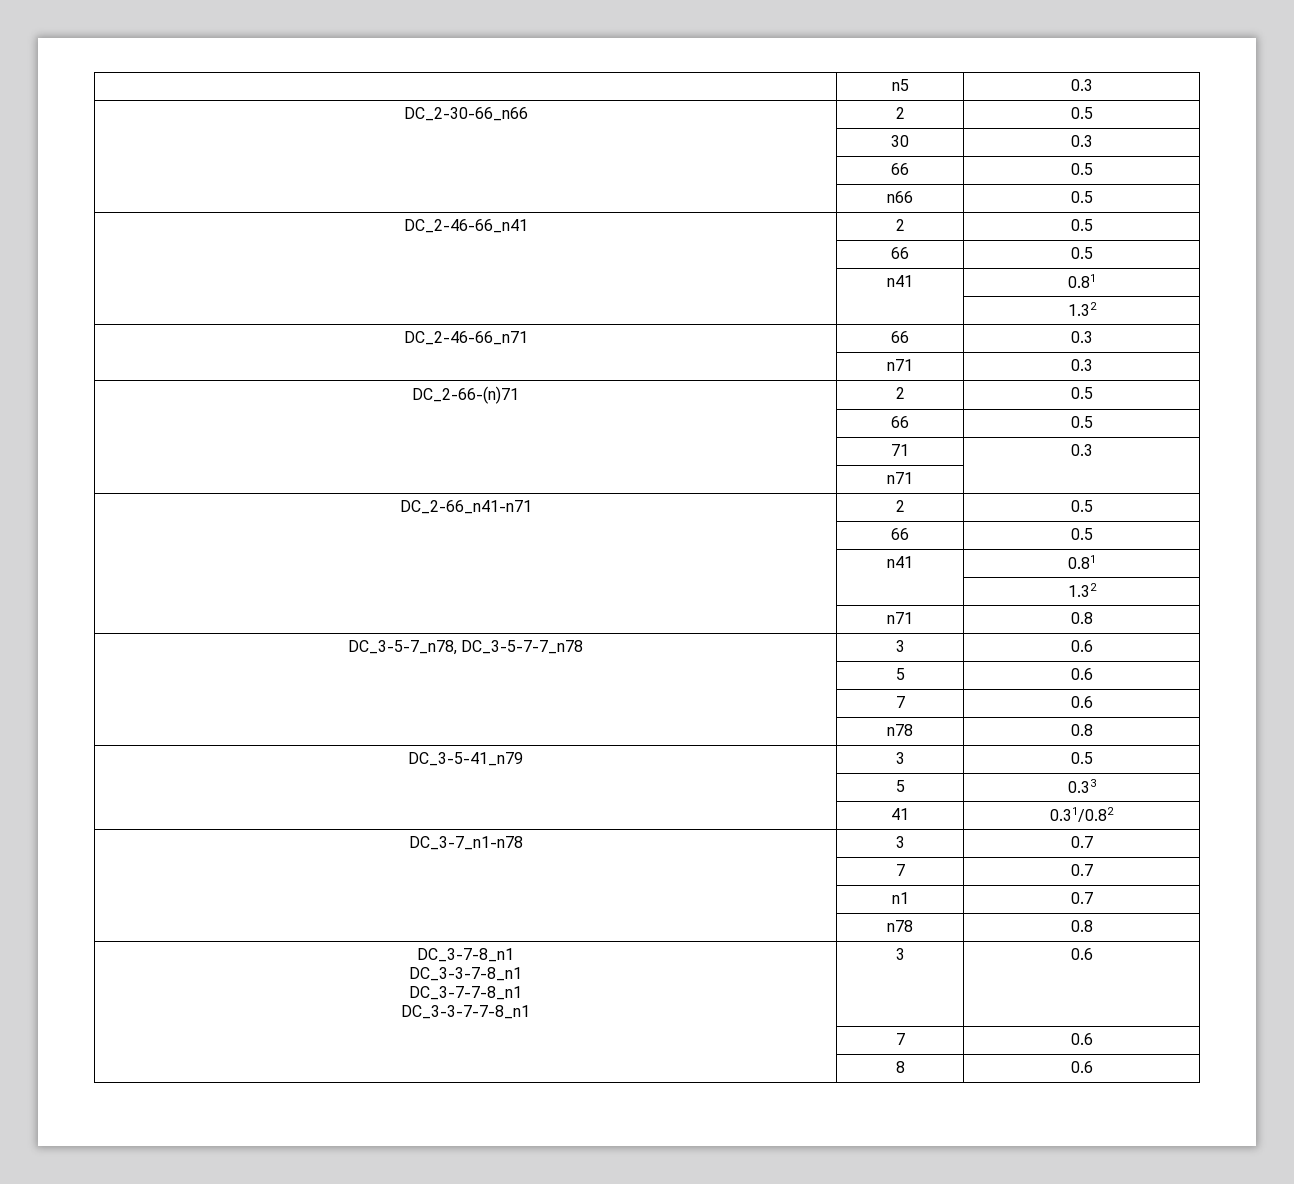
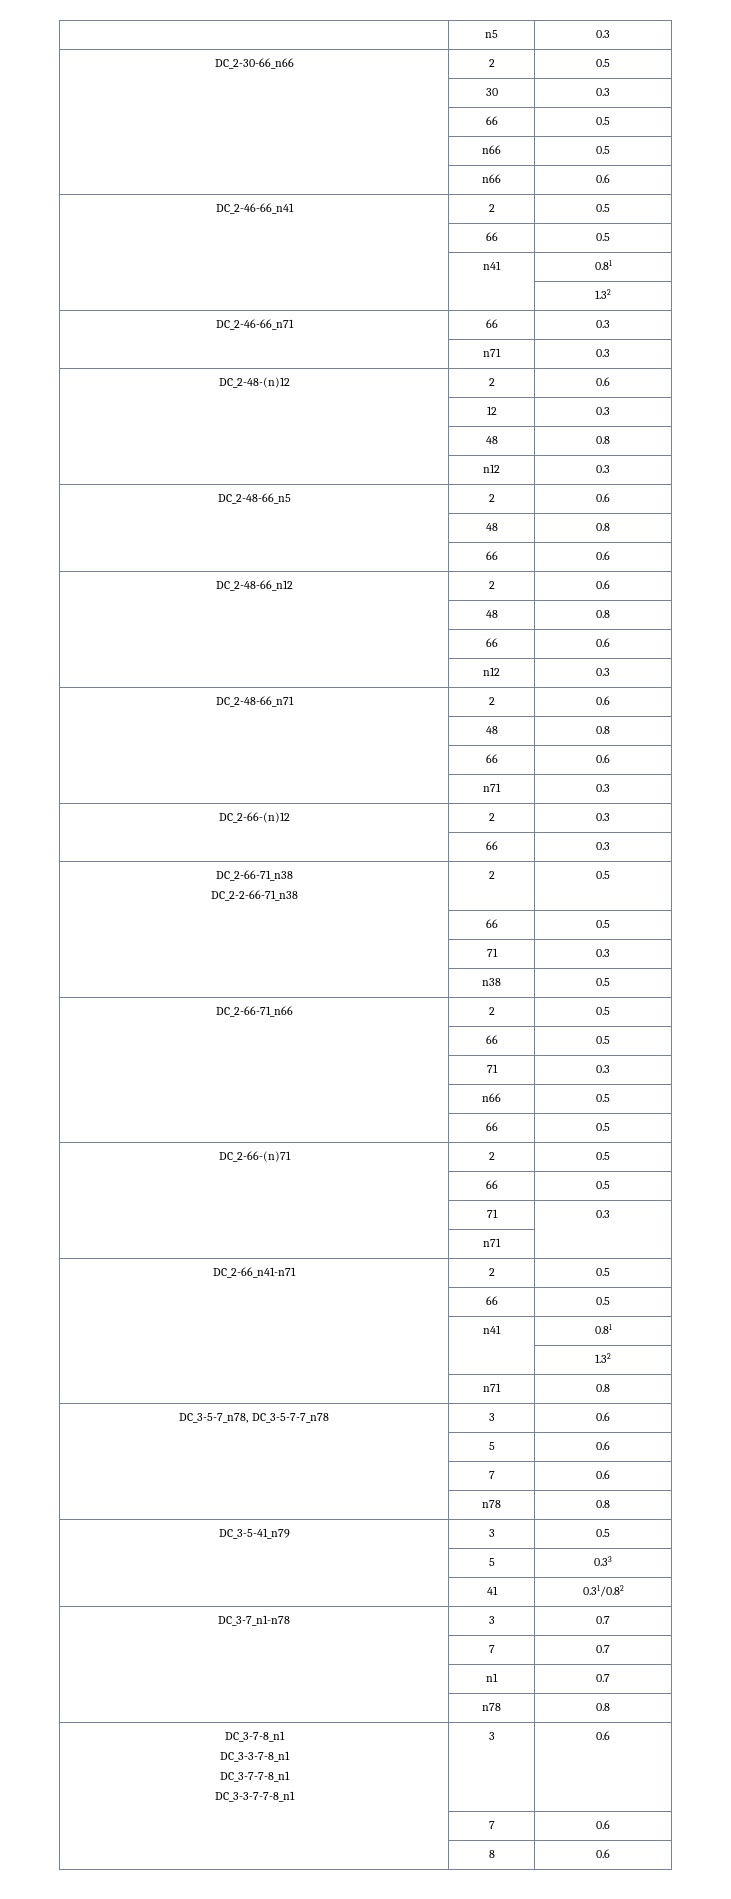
+ | n66 | 0.6
+ DC_2-48-(n)12 | 2 | 0.6
+ | 12 | 0.3
+ | 48 | 0.8
+ | n12 | 0.3
+ DC_2-48-66_n5 | 2 | 0.6
+ | 48 | 0.8
+ | 66 | 0.6
+ DC_2-48-66_n12 | 2 | 0.6
+ | 48 | 0.8
+ | 66 | 0.6
+ | n12 | 0.3
+ DC_2-48-66_n71 | 2 | 0.6
+ | 48 | 0.8
+ | 66 | 0.6
+ | n71 | 0.3
+ DC_2-66-(n)12 | 2 | 0.3
+ | 66 | 0.3
+ DC_2-66-71_n38
+ DC_2-2-66-71_n38 | 2 | 0.5
+ | 66 | 0.5
+ | 71 | 0.3
+ | n38 | 0.5
+ DC_2-66-71_n66 | 2 | 0.5
+ | 66 | 0.5
+ | 71 | 0.3
+ | n66 | 0.5
+ | 66 | 0.5

